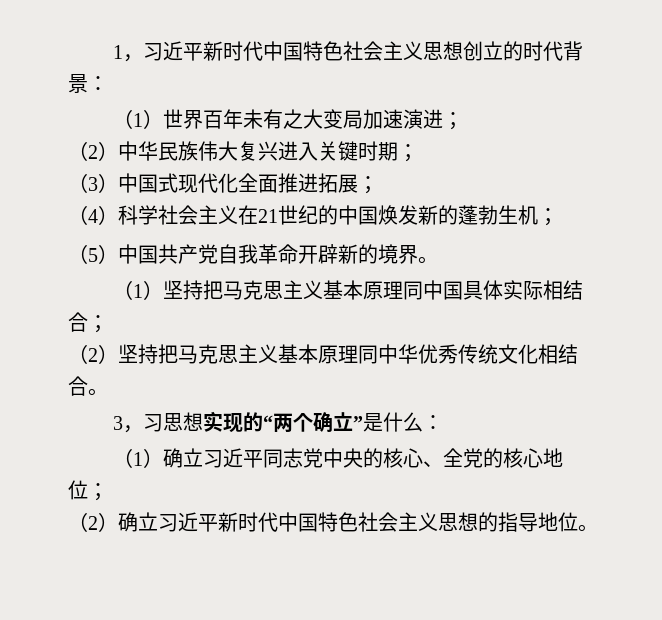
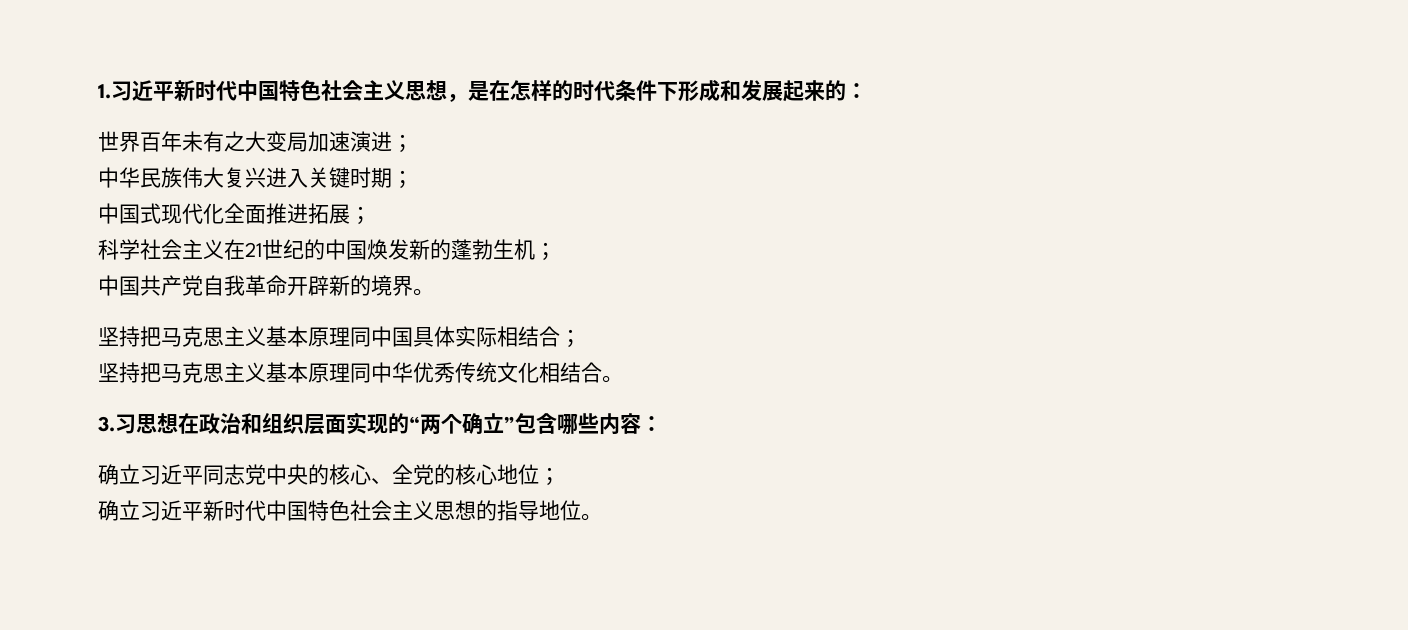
- 1，习近平新时代中国特色社会主义思想创立的时代背景：
- （1）世界百年未有之大变局加速演进；
+ 1.习近平新时代中国特色社会主义思想，是在怎样的时代条件下形成和发展起来的：
+ 世界百年未有之大变局加速演进；
- （2）中华民族伟大复兴进入关键时期；
+ 中华民族伟大复兴进入关键时期；
- （3）中国式现代化全面推进拓展；
+ 中国式现代化全面推进拓展；
- （4）科学社会主义在21世纪的中国焕发新的蓬勃生机；
+ 科学社会主义在21世纪的中国焕发新的蓬勃生机；
- （5）中国共产党自我革命开辟新的境界。
+ 中国共产党自我革命开辟新的境界。
- （1）坚持把马克思主义基本原理同中国具体实际相结合；
+ 坚持把马克思主义基本原理同中国具体实际相结合；
- （2）坚持把马克思主义基本原理同中华优秀传统文化相结合。
+ 坚持把马克思主义基本原理同中华优秀传统文化相结合。
- 3，习思想实现的“两个确立”是什么：
- （1）确立习近平同志党中央的核心、全党的核心地位；
+ 3.习思想在政治和组织层面实现的“两个确立”包含哪些内容：
+ 确立习近平同志党中央的核心、全党的核心地位；
- （2）确立习近平新时代中国特色社会主义思想的指导地位。
+ 确立习近平新时代中国特色社会主义思想的指导地位。

